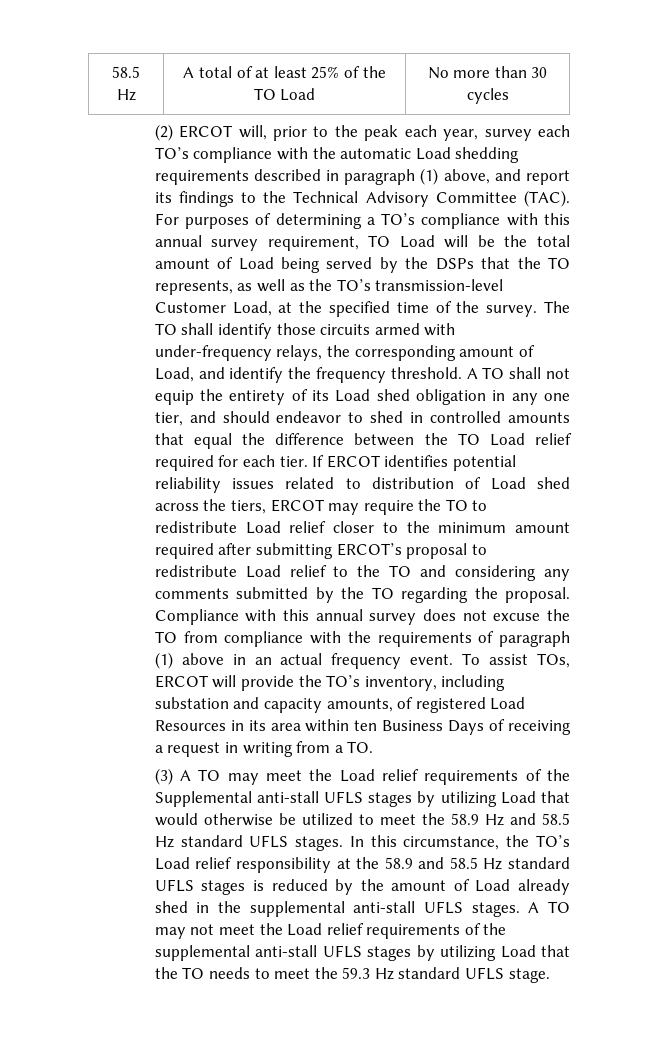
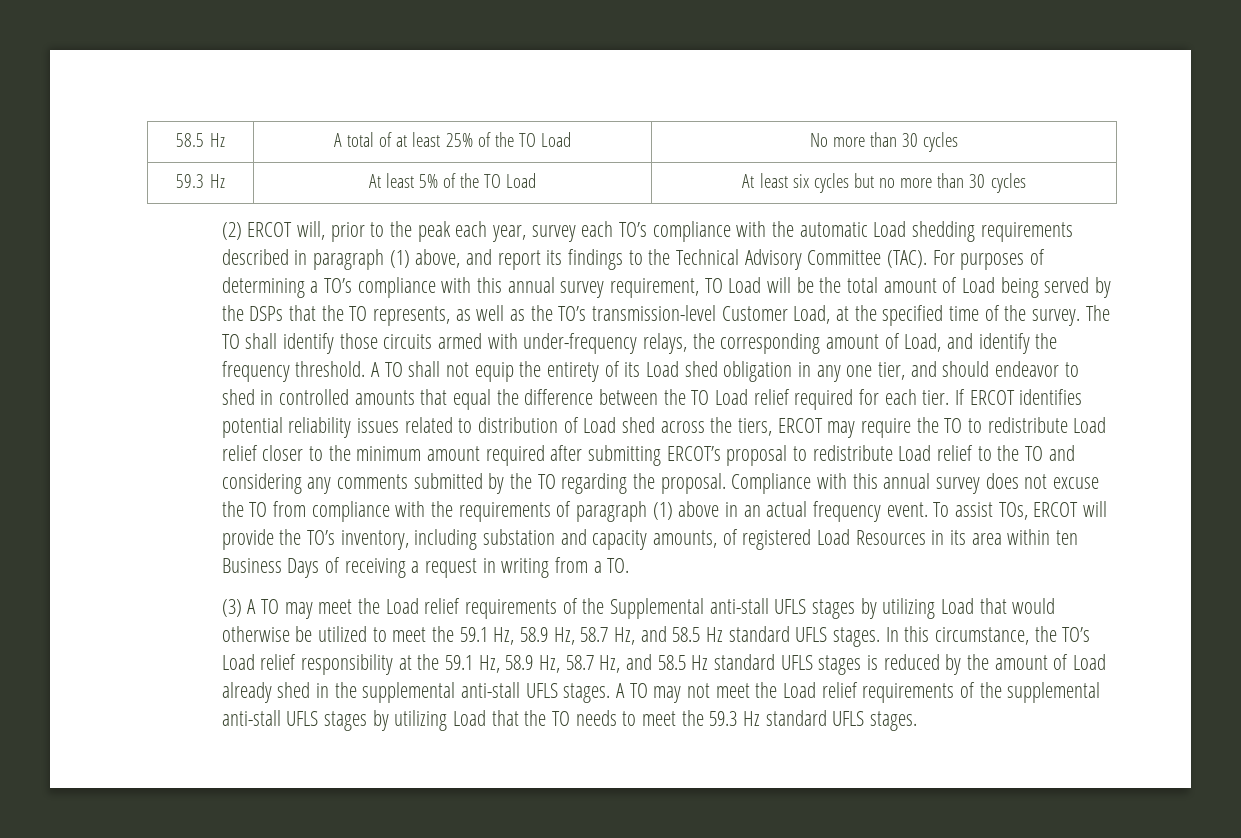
+ 59.3 Hz | At least 5% of the TO Load | At least six cycles but no more than 30 cycles
- (3) A TO may meet the Load relief requirements of the Supplemental anti-stall UFLS stages by utilizing Load that would otherwise be utilized to meet the 58.9 Hz and 58.5 Hz standard UFLS stages.
+ (3) A TO may meet the Load relief requirements of the Supplemental anti-stall UFLS stages by utilizing Load that would otherwise be utilized to meet the 59.1 Hz, 58.9 Hz, 58.7 Hz, and 58.5 Hz standard UFLS stages.
- In this circumstance, the TO’s Load relief responsibility at the 58.9 and 58.5 Hz standard UFLS stages is reduced by the amount of Load already shed in the supplemental anti-stall UFLS stages.
+ In this circumstance, the TO’s Load relief responsibility at the 59.1 Hz, 58.9 Hz, 58.7 Hz, and 58.5 Hz standard UFLS stages is reduced by the amount of Load already shed in the supplemental anti-stall UFLS stages.
- A TO may not meet the Load relief requirements of the supplemental anti-stall UFLS stages by utilizing Load that the TO needs to meet the 59.3 Hz standard UFLS stage.
+ A TO may not meet the Load relief requirements of the supplemental anti-stall UFLS stages by utilizing Load that the TO needs to meet the 59.3 Hz standard UFLS stages.

